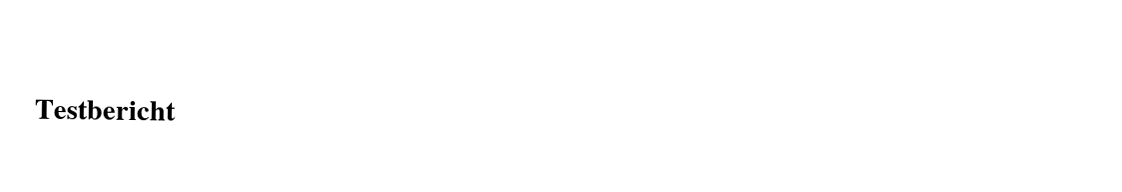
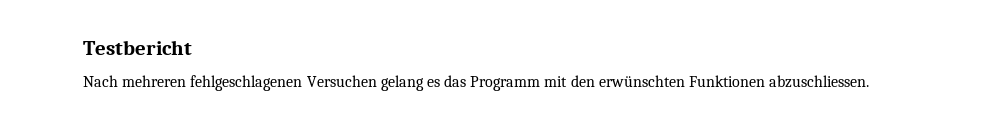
+ Nach mehreren fehlgeschlagenen Versuchen gelang es das Programm mit den erwünschten Funktionen abzuschliessen.

